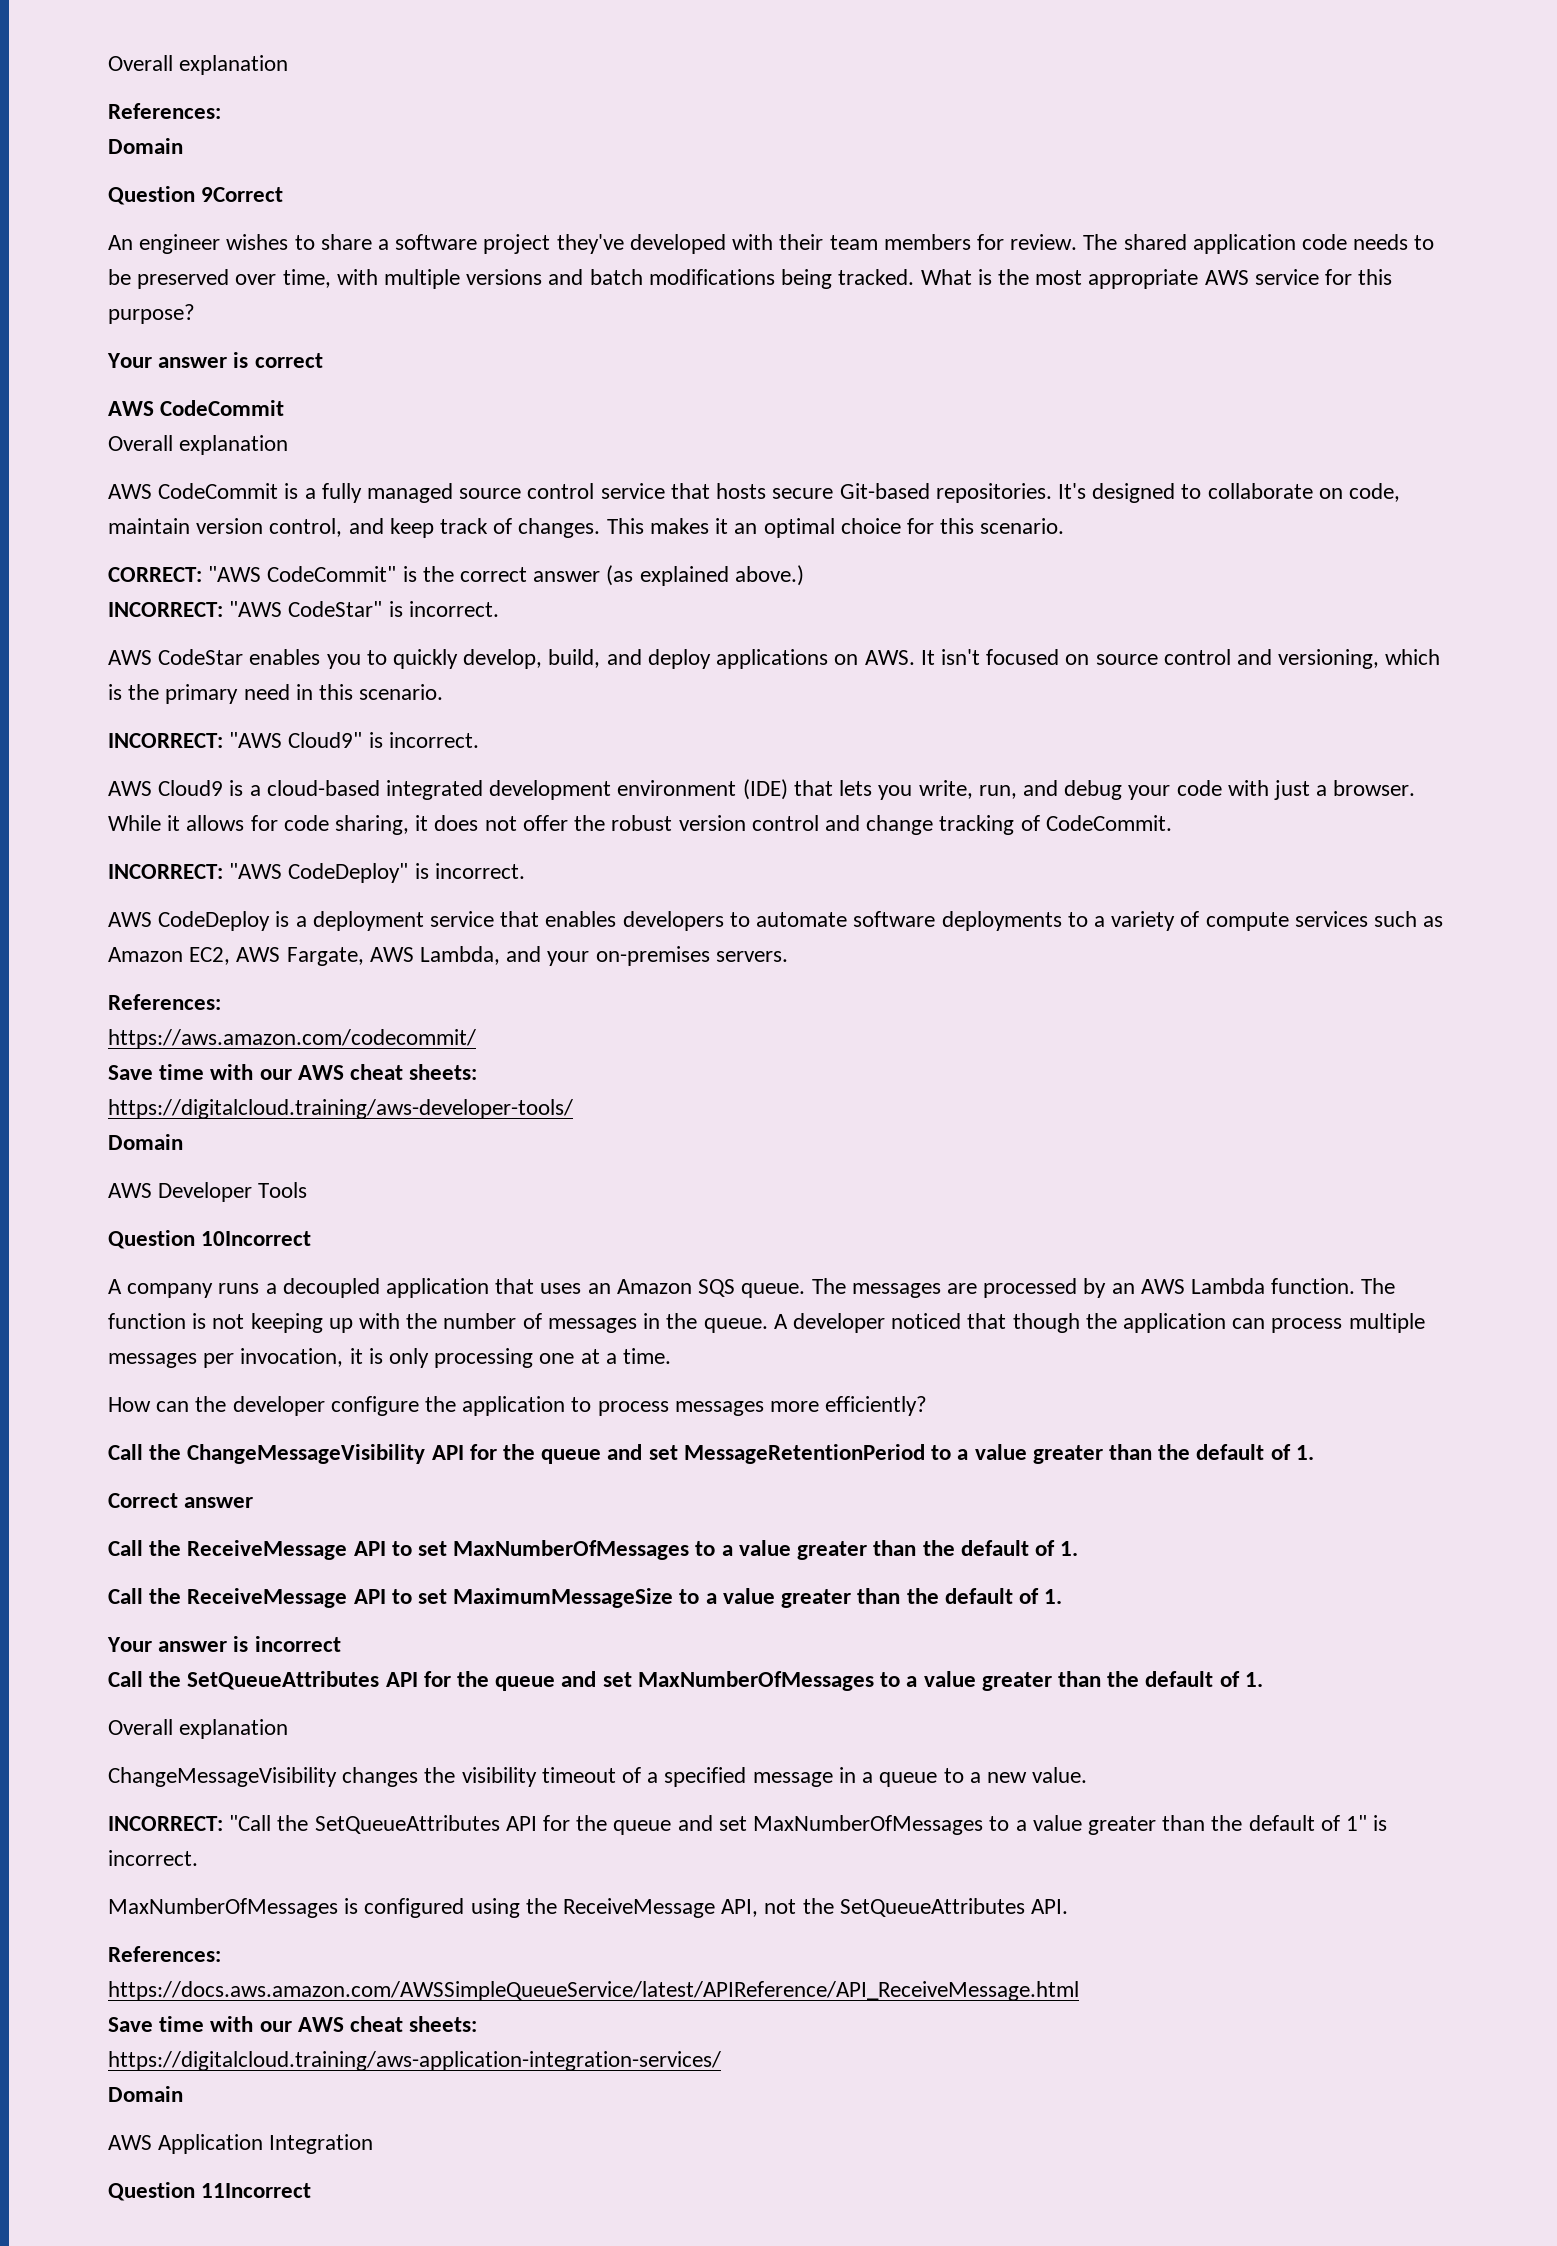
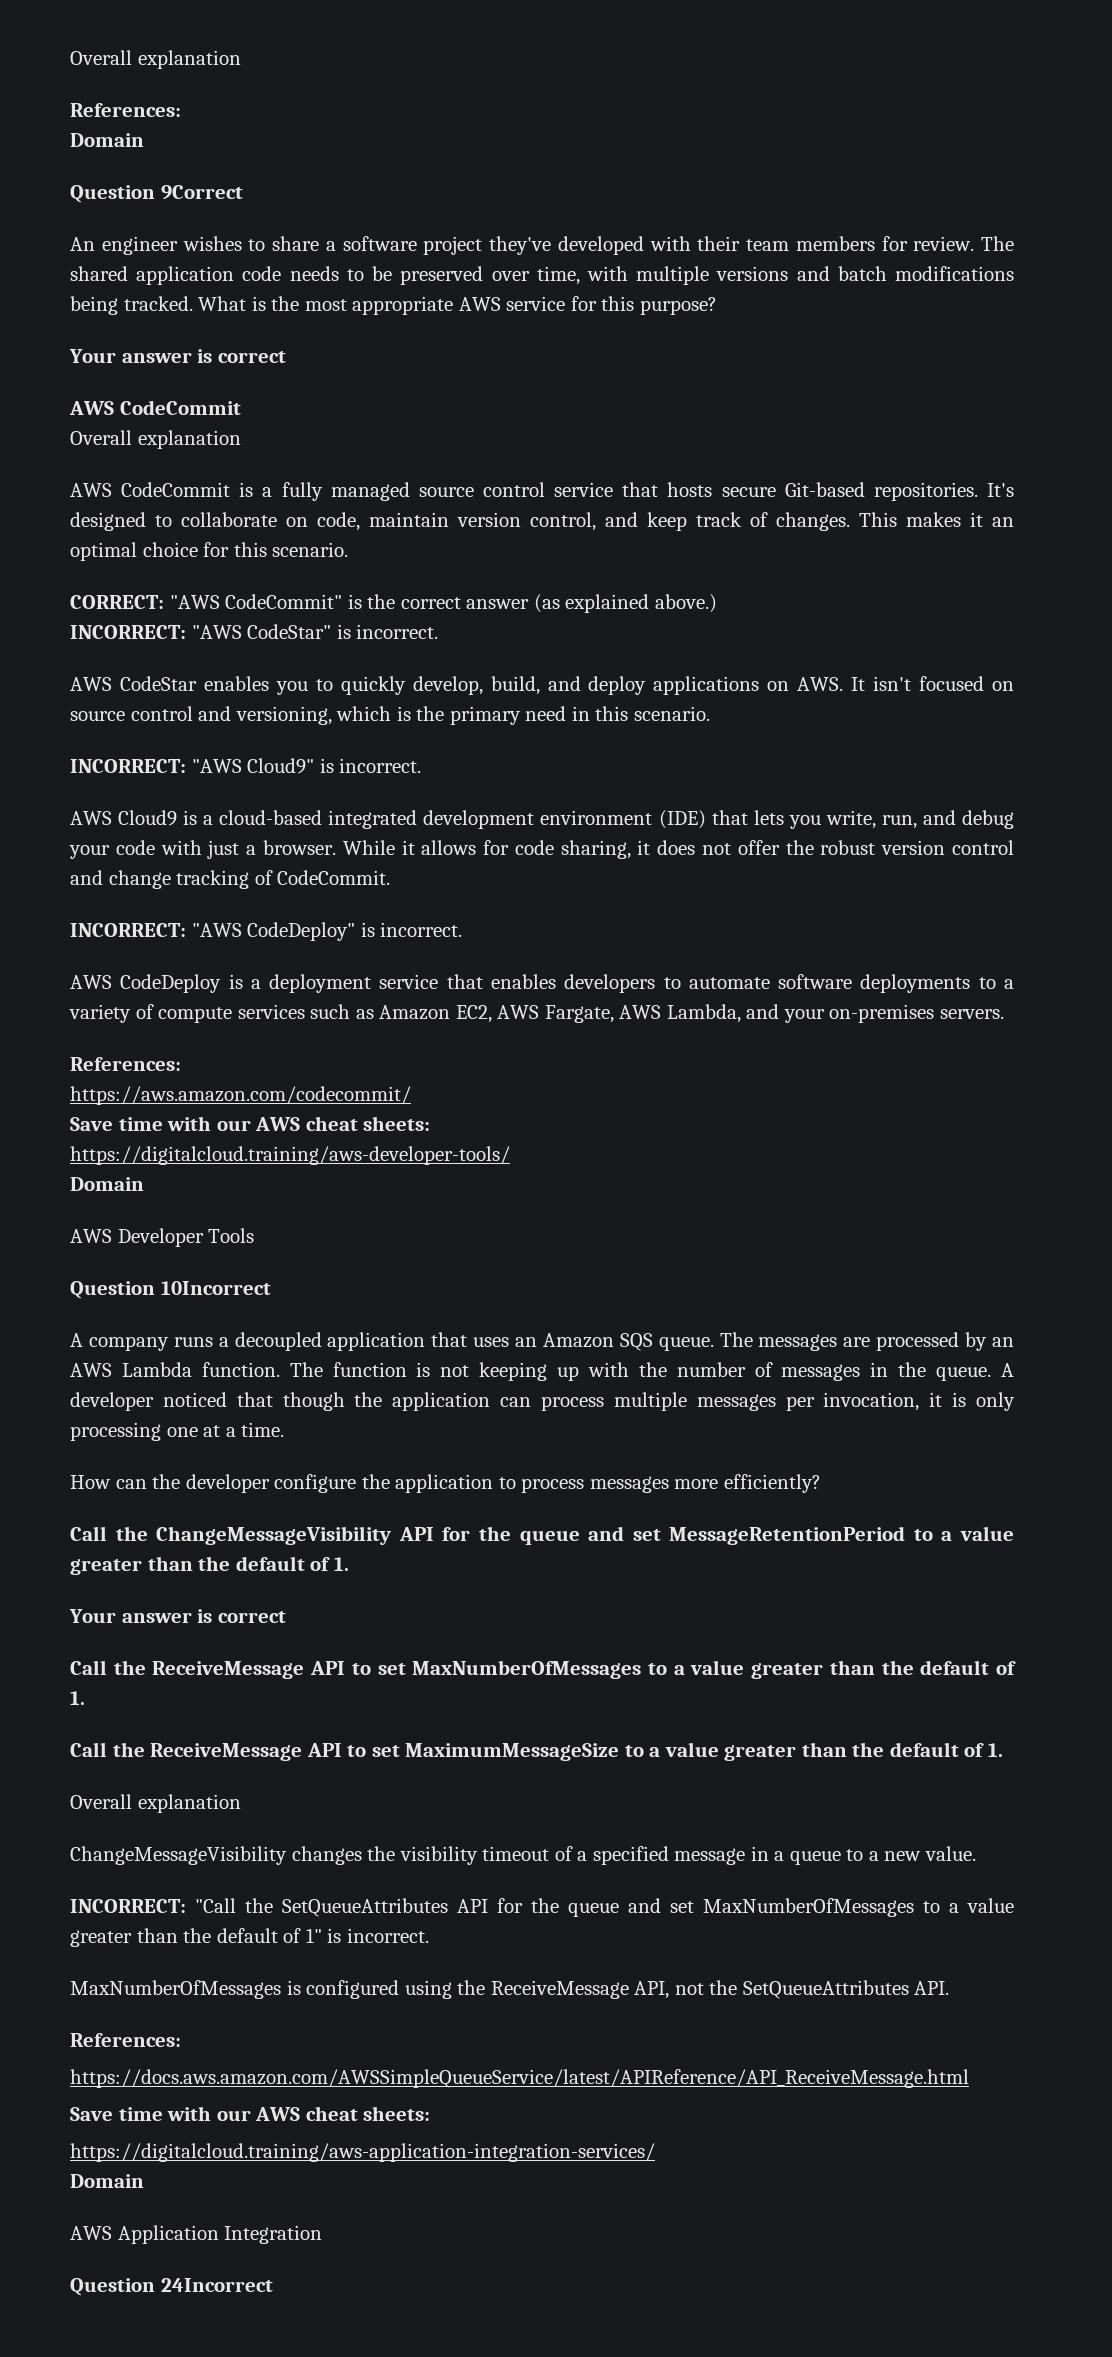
  Call the ChangeMessageVisibility API for the queue and set MessageRetentionPeriod to a value greater than the default of 1.
- Correct answer
+ Your answer is correct
- Your answer is incorrect
- Call the SetQueueAttributes API for the queue and set MaxNumberOfMessages to a value greater than the default of 1.
- Question 11Incorrect
+ Question 24Incorrect

